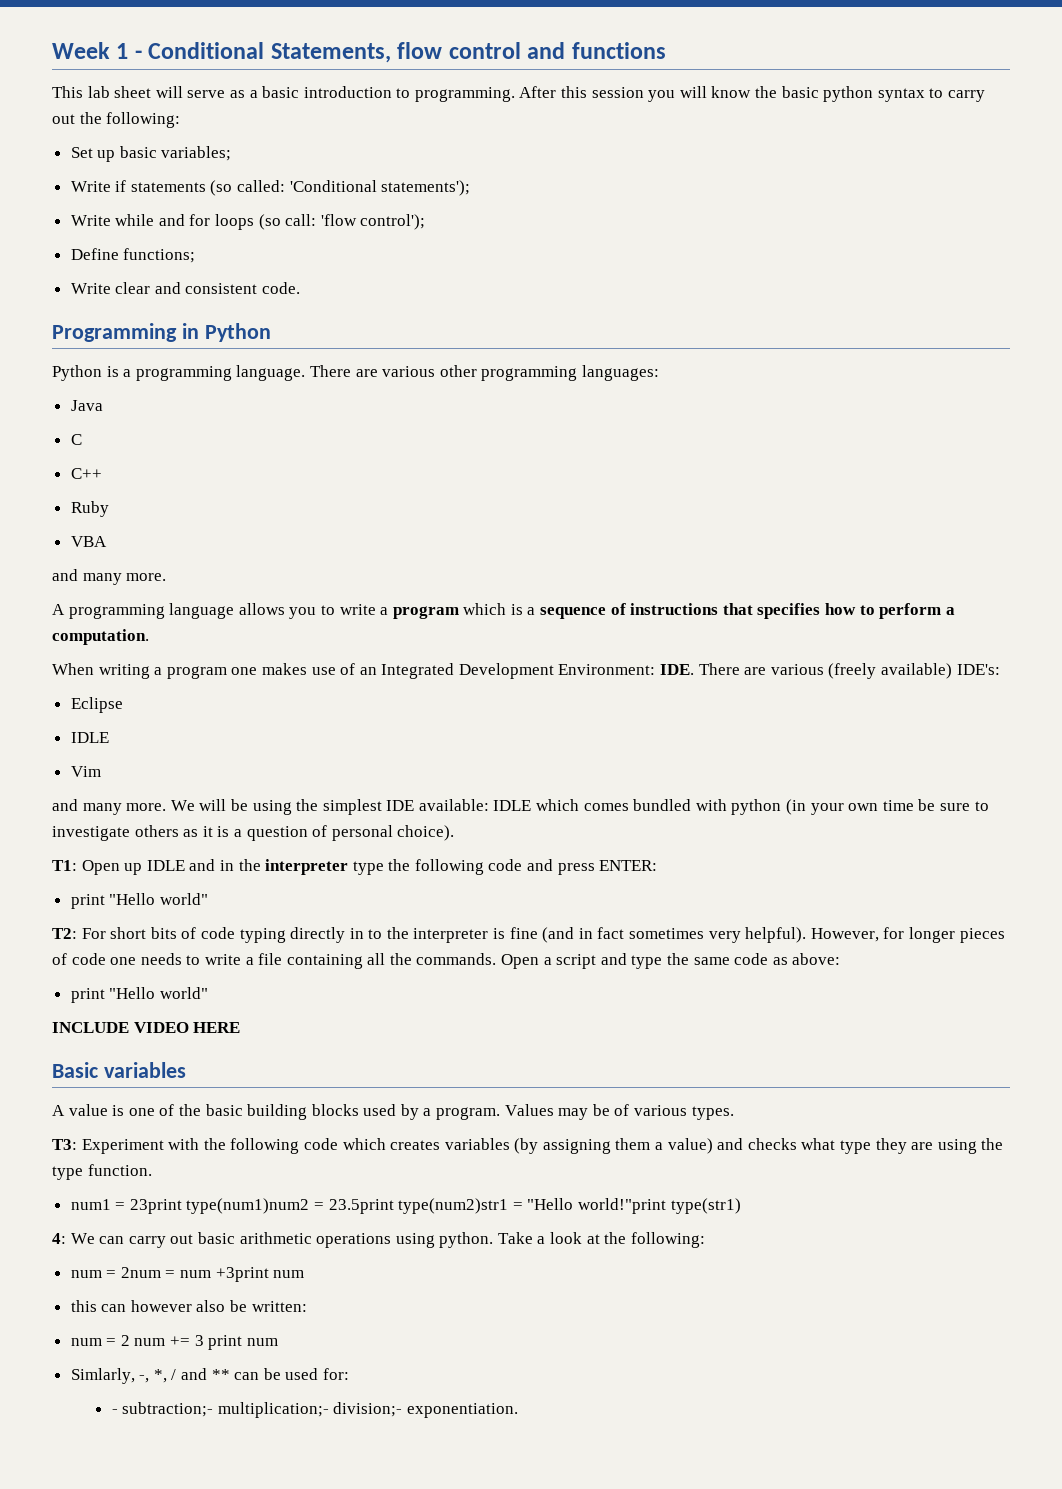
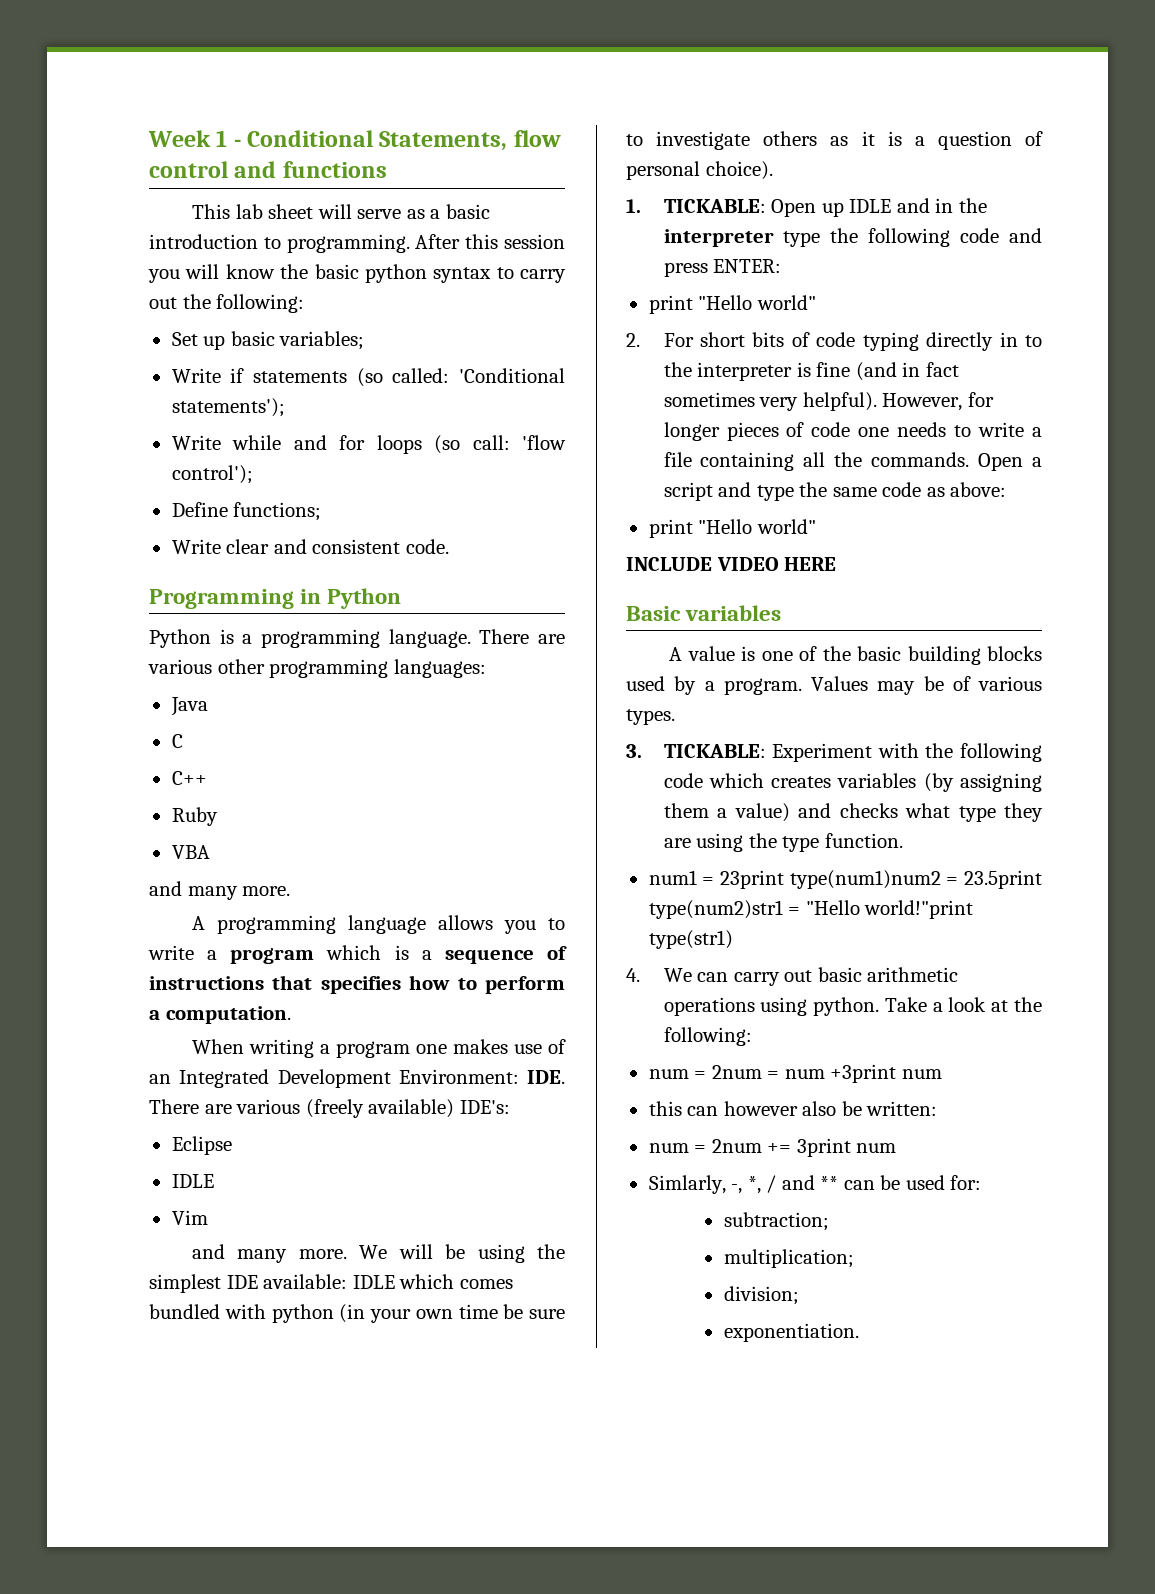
- T1: Open up IDLE and in the interpreter type the following code and press ENTER:
+ 1. TICKABLE: Open up IDLE and in the interpreter type the following code and press ENTER:
- T2: For short bits of code typing directly in to the interpreter is fine (and in fact sometimes very helpful).
+ 2. For short bits of code typing directly in to the interpreter is fine (and in fact sometimes very helpful).
- T3: Experiment with the following code which creates variables (by assigning them a value) and checks what type they are using the type function.
+ 3. TICKABLE: Experiment with the following code which creates variables (by assigning them a value) and checks what type they are using the type function.
- 4: We can carry out basic arithmetic operations using python.
+ 4. We can carry out basic arithmetic operations using python.
- num = 2 num += 3 print num
+ num = 2num += 3print num
- - subtraction;- multiplication;- division;- exponentiation.
+ subtraction;
+ multiplication;
+ division;
+ exponentiation.

